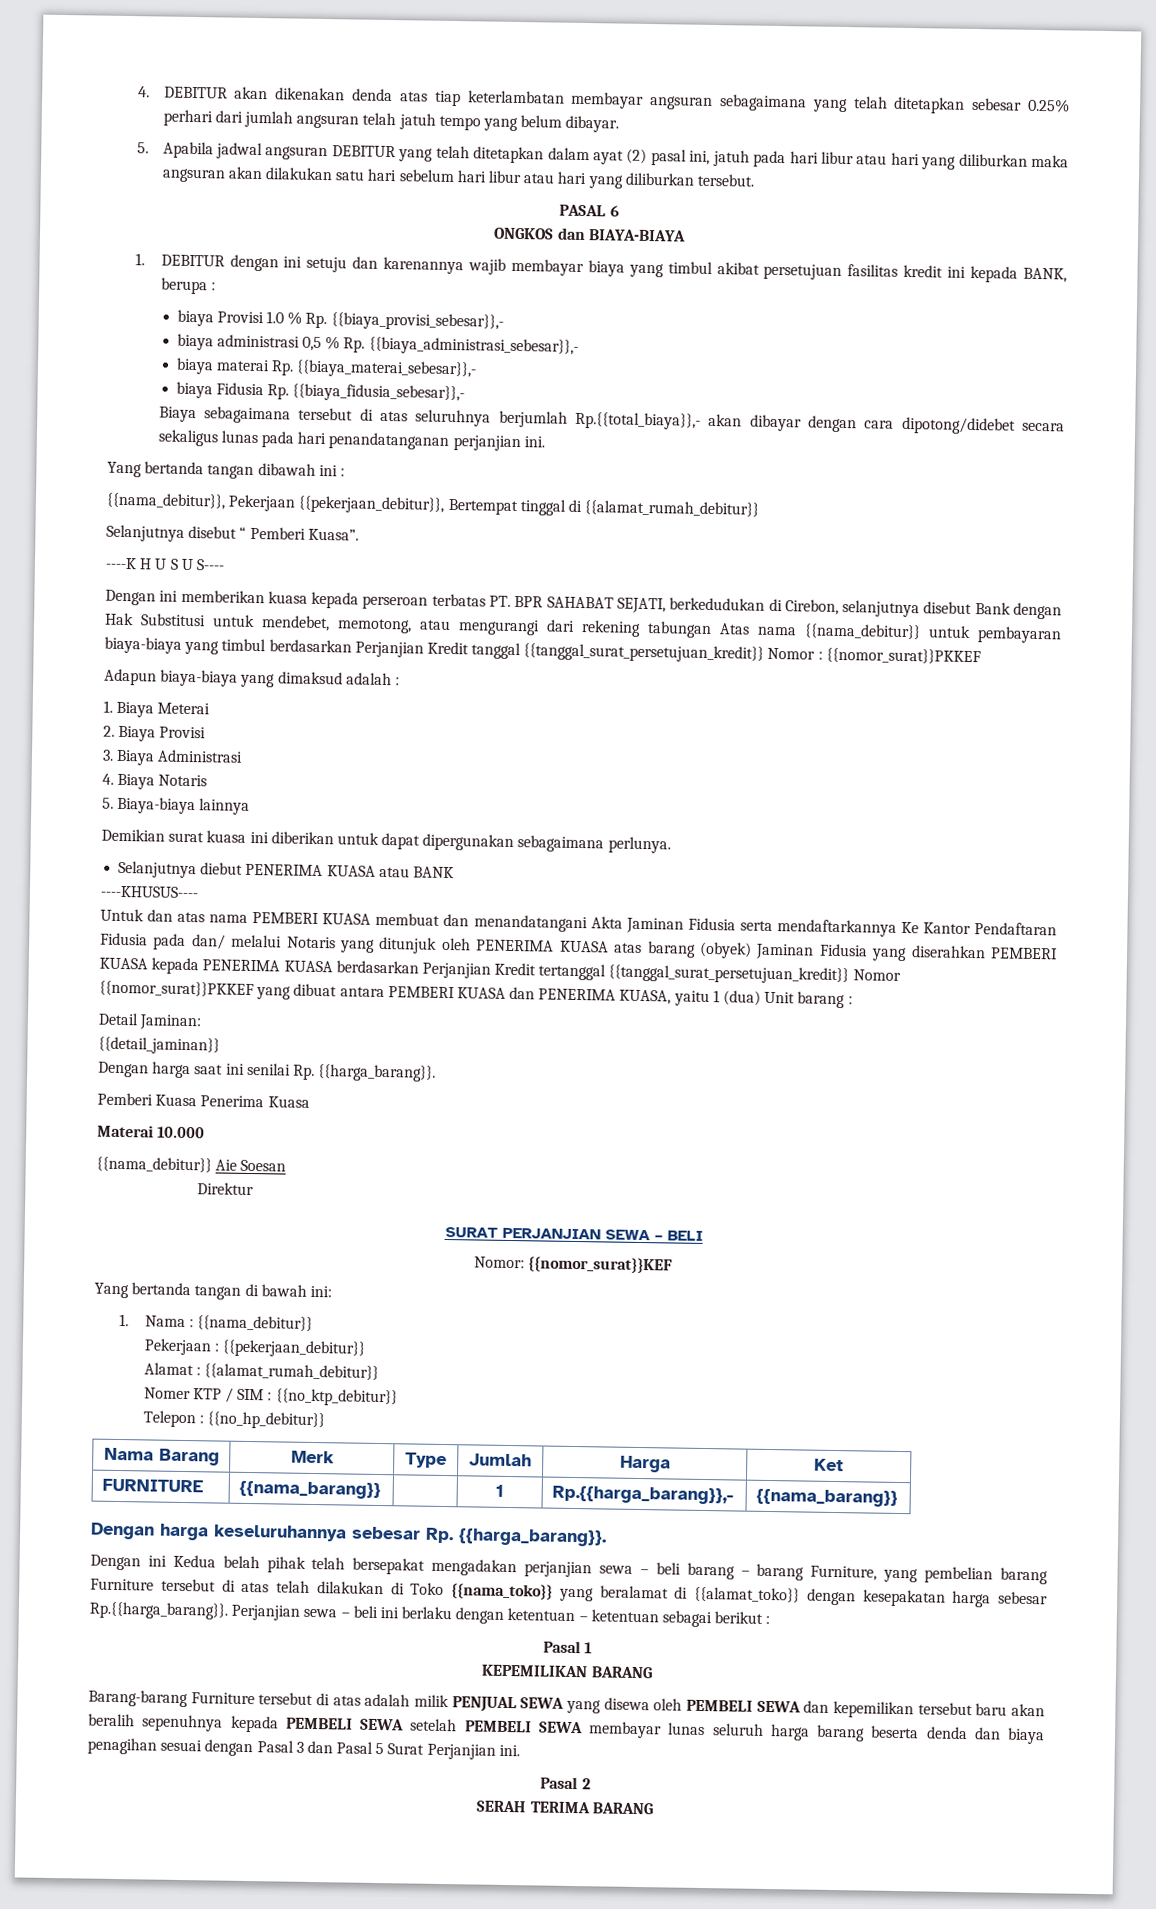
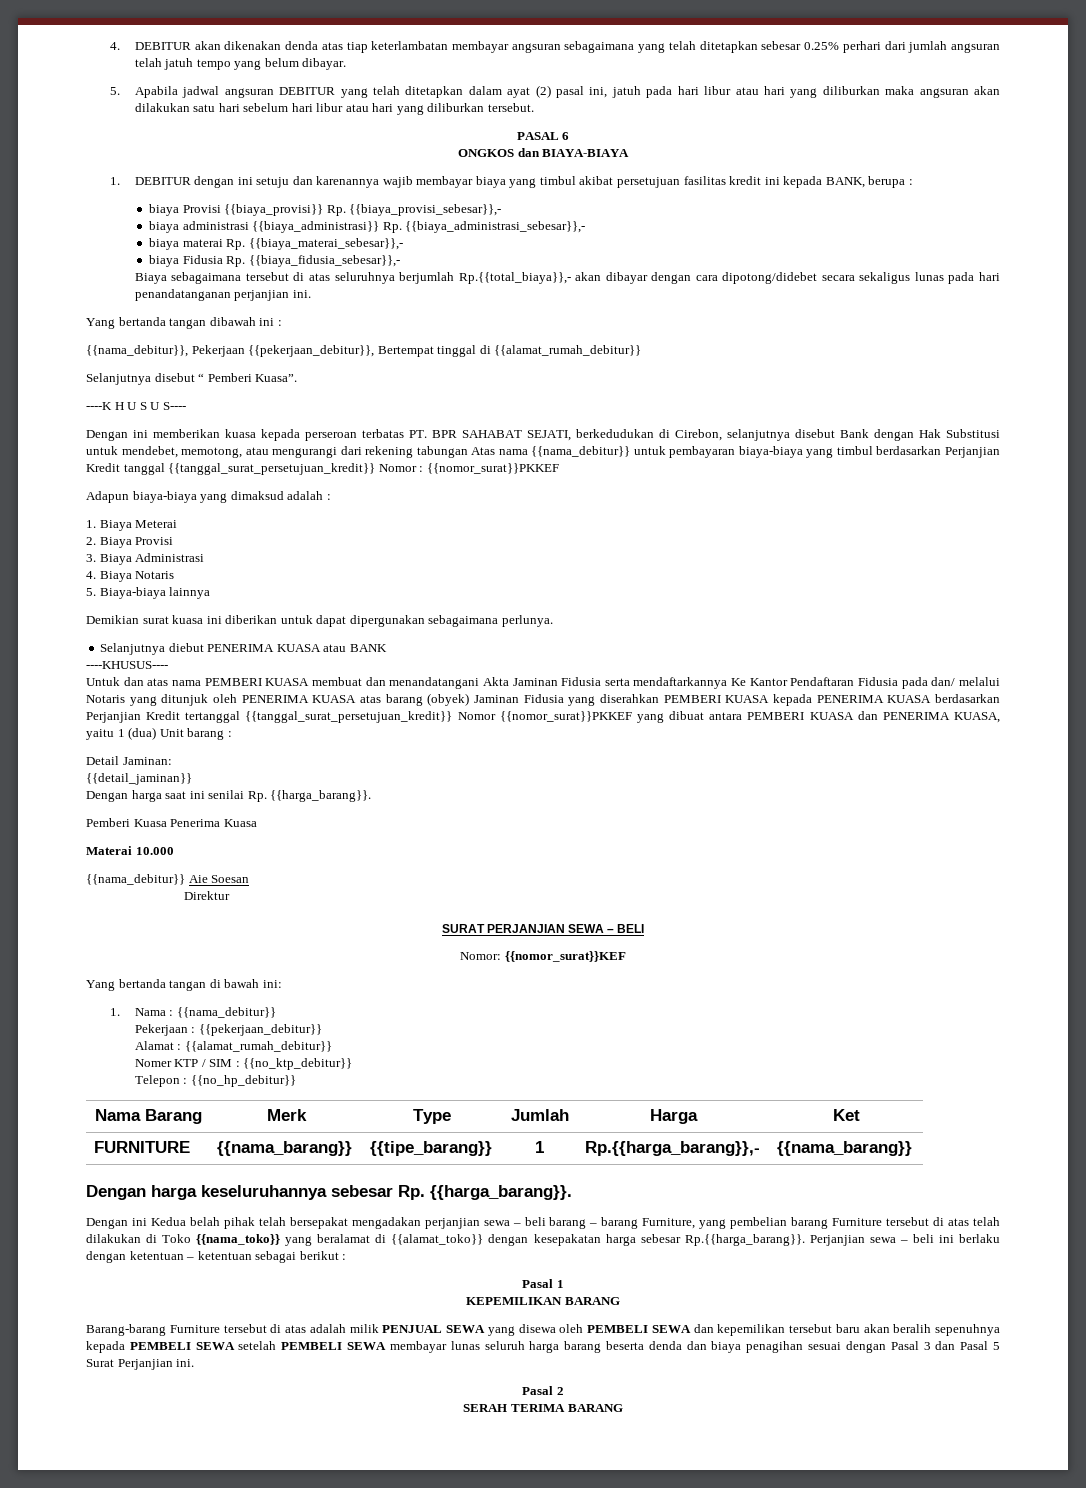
- biaya Provisi 1.0 % Rp. {{biaya_provisi_sebesar}},-
+ biaya Provisi {{biaya_provisi}} Rp. {{biaya_provisi_sebesar}},-
- biaya administrasi 0,5 % Rp. {{biaya_administrasi_sebesar}},-
+ biaya administrasi {{biaya_administrasi}} Rp. {{biaya_administrasi_sebesar}},-
- FURNITURE | {{nama_barang}} | | 1 | Rp.{{harga_barang}},- | {{nama_barang}}
+ FURNITURE | {{nama_barang}} | {{tipe_barang}} | 1 | Rp.{{harga_barang}},- | {{nama_barang}}

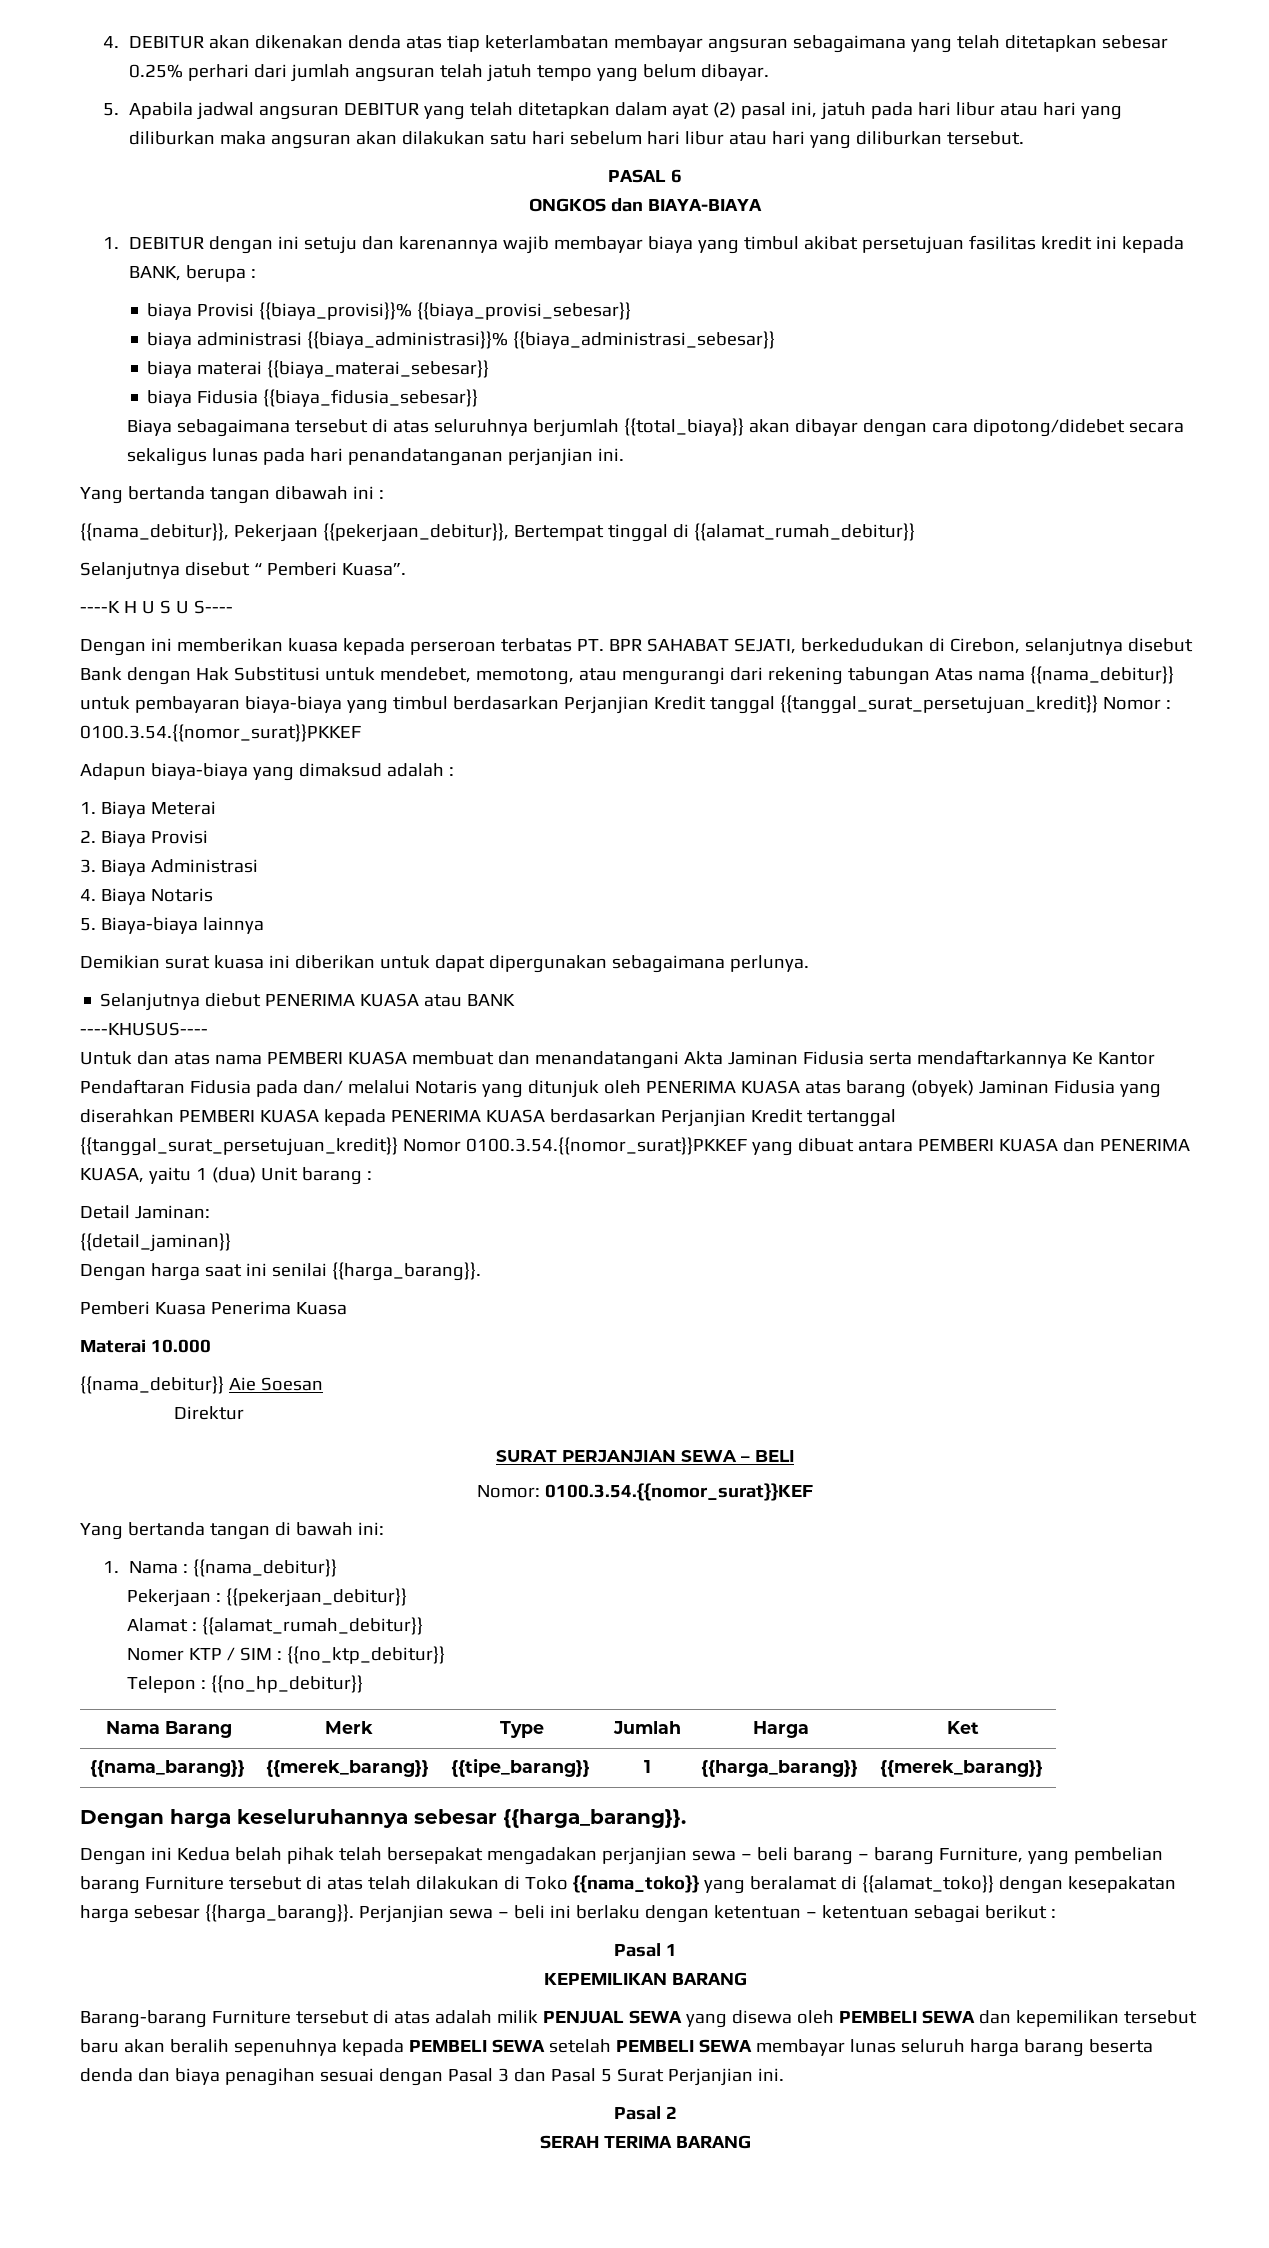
- biaya Provisi {{biaya_provisi}} Rp. {{biaya_provisi_sebesar}},-
+ biaya Provisi {{biaya_provisi}}% {{biaya_provisi_sebesar}}
- biaya administrasi {{biaya_administrasi}} Rp. {{biaya_administrasi_sebesar}},-
+ biaya administrasi {{biaya_administrasi}}% {{biaya_administrasi_sebesar}}
- biaya materai Rp. {{biaya_materai_sebesar}},-
+ biaya materai {{biaya_materai_sebesar}}
- biaya Fidusia Rp. {{biaya_fidusia_sebesar}},-
+ biaya Fidusia {{biaya_fidusia_sebesar}}
- Biaya sebagaimana tersebut di atas seluruhnya berjumlah Rp.{{total_biaya}},- akan dibayar dengan cara dipotong/didebet secara sekaligus lunas pada hari penandatanganan perjanjian ini.
+ Biaya sebagaimana tersebut di atas seluruhnya berjumlah {{total_biaya}} akan dibayar dengan cara dipotong/didebet secara sekaligus lunas pada hari penandatanganan perjanjian ini.
- Dengan ini memberikan kuasa kepada perseroan terbatas PT. BPR SAHABAT SEJATI, berkedudukan di Cirebon, selanjutnya disebut Bank dengan Hak Substitusi untuk mendebet, memotong, atau mengurangi dari rekening tabungan Atas nama {{nama_debitur}} untuk pembayaran biaya-biaya yang timbul berdasarkan Perjanjian Kredit tanggal {{tanggal_surat_persetujuan_kredit}} Nomor : {{nomor_surat}}PKKEF
+ Dengan ini memberikan kuasa kepada perseroan terbatas PT. BPR SAHABAT SEJATI, berkedudukan di Cirebon, selanjutnya disebut Bank dengan Hak Substitusi untuk mendebet, memotong, atau mengurangi dari rekening tabungan Atas nama {{nama_debitur}} untuk pembayaran biaya-biaya yang timbul berdasarkan Perjanjian Kredit tanggal {{tanggal_surat_persetujuan_kredit}} Nomor : 0100.3.54.{{nomor_surat}}PKKEF
- Untuk dan atas nama PEMBERI KUASA membuat dan menandatangani Akta Jaminan Fidusia serta mendaftarkannya Ke Kantor Pendaftaran Fidusia pada dan/ melalui Notaris yang ditunjuk oleh PENERIMA KUASA atas barang (obyek) Jaminan Fidusia yang diserahkan PEMBERI KUASA kepada PENERIMA KUASA berdasarkan Perjanjian Kredit tertanggal {{tanggal_surat_persetujuan_kredit}} Nomor {{nomor_surat}}PKKEF yang dibuat antara PEMBERI KUASA dan PENERIMA KUASA, yaitu 1 (dua) Unit barang :
+ Untuk dan atas nama PEMBERI KUASA membuat dan menandatangani Akta Jaminan Fidusia serta mendaftarkannya Ke Kantor Pendaftaran Fidusia pada dan/ melalui Notaris yang ditunjuk oleh PENERIMA KUASA atas barang (obyek) Jaminan Fidusia yang diserahkan PEMBERI KUASA kepada PENERIMA KUASA berdasarkan Perjanjian Kredit tertanggal {{tanggal_surat_persetujuan_kredit}} Nomor 0100.3.54.{{nomor_surat}}PKKEF yang dibuat antara PEMBERI KUASA dan PENERIMA KUASA, yaitu 1 (dua) Unit barang :
- Dengan harga saat ini senilai Rp. {{harga_barang}}.
+ Dengan harga saat ini senilai {{harga_barang}}.
- Nomor: {{nomor_surat}}KEF
+ Nomor: 0100.3.54.{{nomor_surat}}KEF
- FURNITURE | {{nama_barang}} | {{tipe_barang}} | 1 | Rp.{{harga_barang}},- | {{nama_barang}}
+ {{nama_barang}} | {{merek_barang}} | {{tipe_barang}} | 1 | {{harga_barang}} | {{merek_barang}}
- Dengan harga keseluruhannya sebesar Rp. {{harga_barang}}.
+ Dengan harga keseluruhannya sebesar {{harga_barang}}.
- Dengan ini Kedua belah pihak telah bersepakat mengadakan perjanjian sewa – beli barang – barang Furniture, yang pembelian barang Furniture tersebut di atas telah dilakukan di Toko {{nama_toko}} yang beralamat di {{alamat_toko}} dengan kesepakatan harga sebesar Rp.{{harga_barang}}. Perjanjian sewa – beli ini berlaku dengan ketentuan – ketentuan sebagai berikut :
+ Dengan ini Kedua belah pihak telah bersepakat mengadakan perjanjian sewa – beli barang – barang Furniture, yang pembelian barang Furniture tersebut di atas telah dilakukan di Toko {{nama_toko}} yang beralamat di {{alamat_toko}} dengan kesepakatan harga sebesar {{harga_barang}}. Perjanjian sewa – beli ini berlaku dengan ketentuan – ketentuan sebagai berikut :

